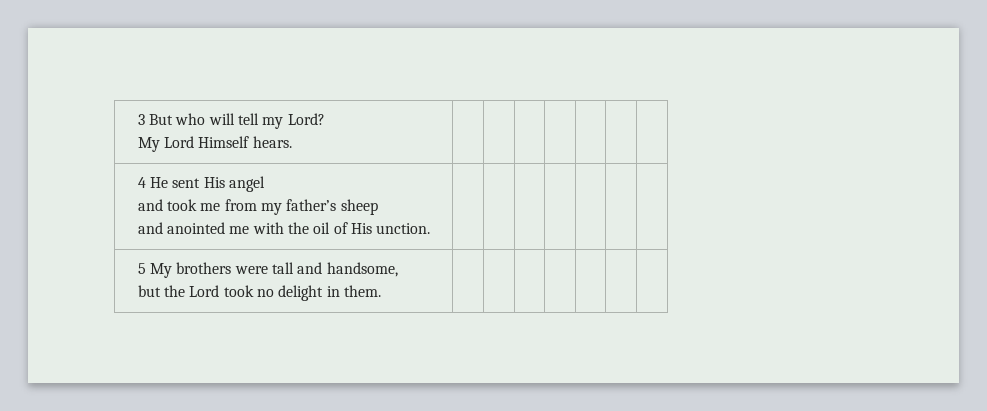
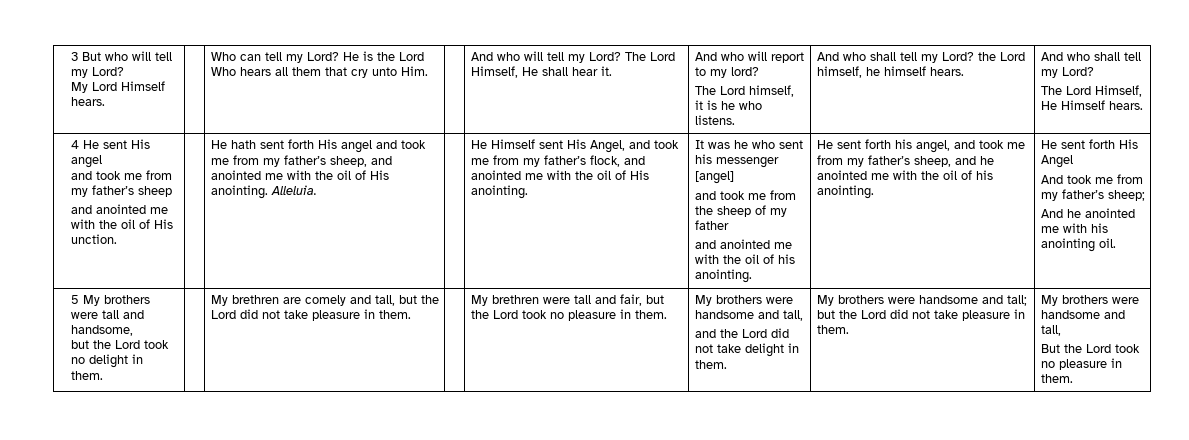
+ Who can tell my Lord? He is the Lord Who hears all them that cry unto Him. | | And who will tell my Lord? The Lord Himself, He shall hear it. | And who will report to my lord?
+ The Lord himself, it is he who listens. | And who shall tell my Lord? the Lord himself, he himself hears. | And who shall tell my Lord?
+ The Lord Himself, He Himself hears.
+ He hath sent forth His angel and took me from my father’s sheep, and anointed me with the oil of His anointing. Alleluia. | | He Himself sent His Angel, and took me from my father’s flock, and anointed me with the oil of His anointing. | It was he who sent his messenger [angel]
+ and took me from the sheep of my father
+ and anointed me with the oil of his anointing. | He sent forth his angel, and took me from my father’s sheep, and he anointed me with the oil of his anointing. | He sent forth His Angel
+ And took me from my father’s sheep;
+ And he anointed me with his anointing oil.
+ My brethren are comely and tall, but the Lord did not take pleasure in them. | | My brethren were tall and fair, but the Lord took no pleasure in them. | My brothers were handsome and tall,
+ and the Lord did not take delight in them. | My brothers were handsome and tall; but the Lord did not take pleasure in them. | My brothers were handsome and tall,
+ But the Lord took no pleasure in them.

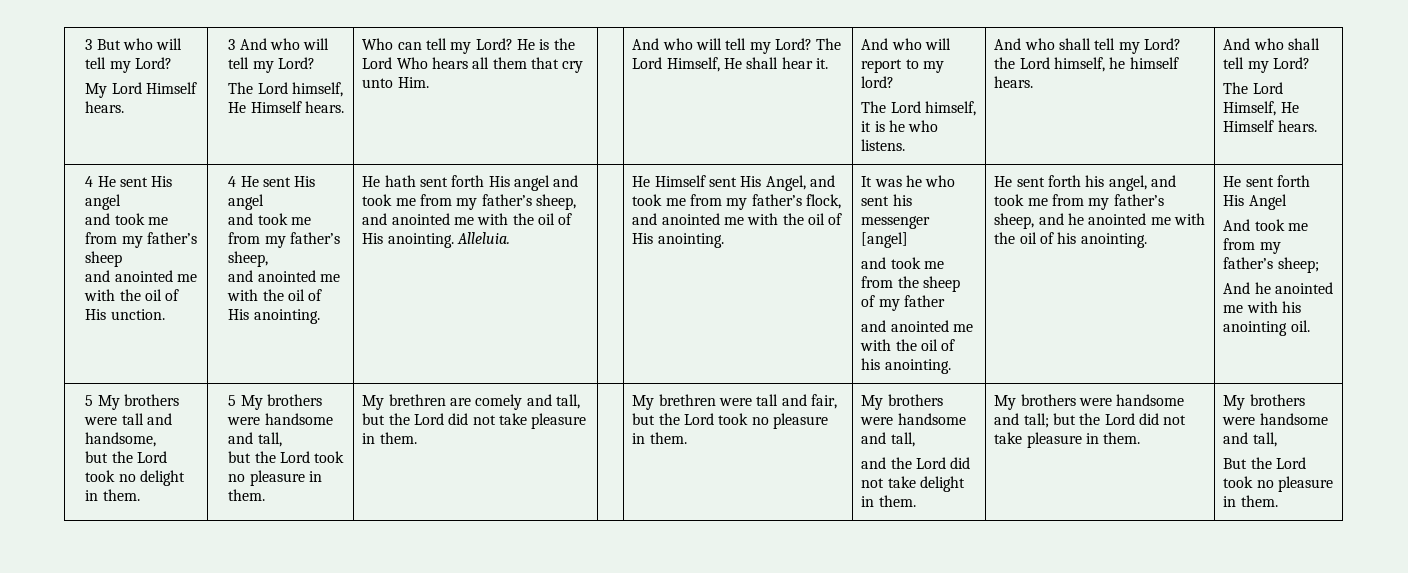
+ 3 And who will tell my Lord?
+ The Lord himself, He Himself hears.
- and anointed me with the oil of His unction.
+ and anointed me with the oil of His unction. | 4 He sent His angel
+ and took me from my father’s sheep,
+ and anointed me with the oil of His anointing.
+ 5 My brothers were handsome and tall,
+ but the Lord took no pleasure in them.

